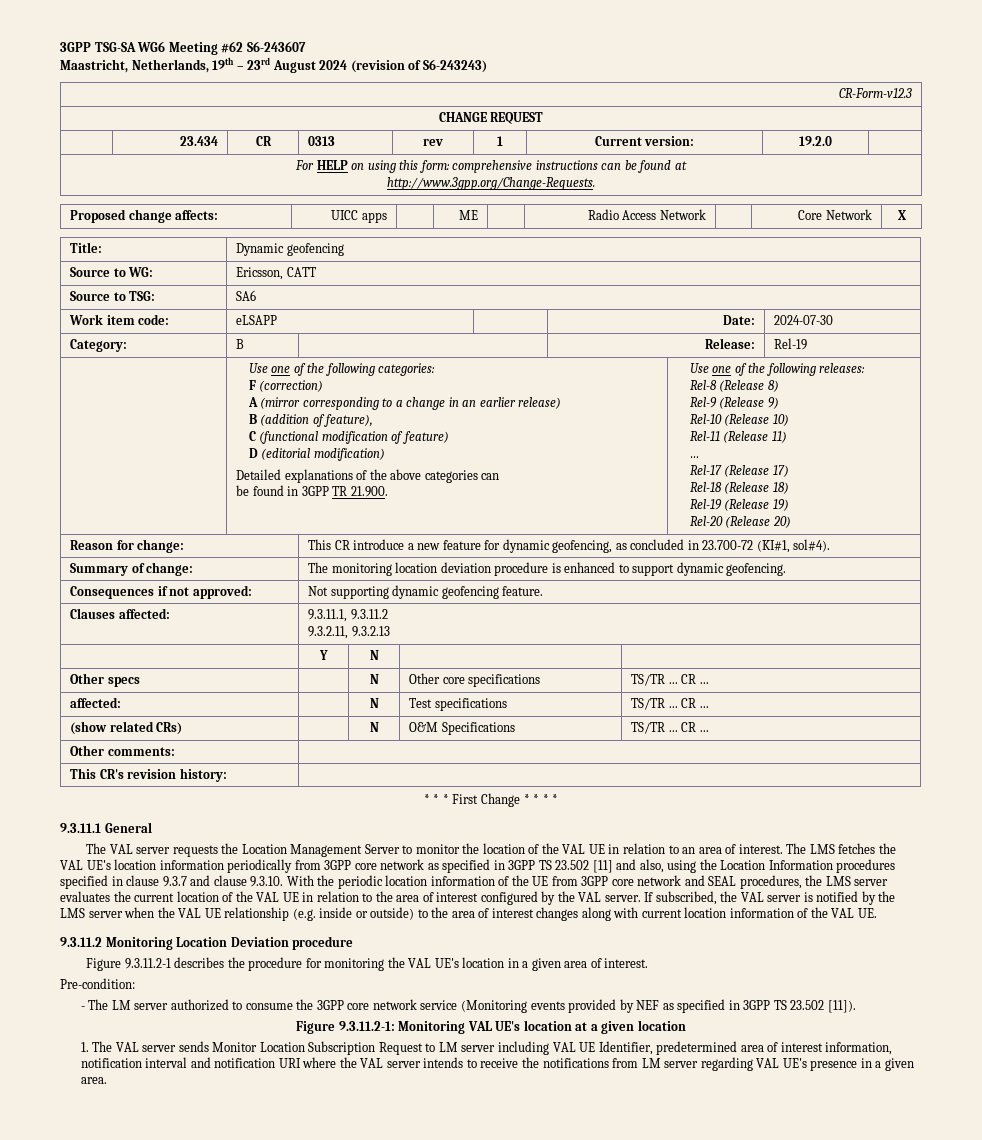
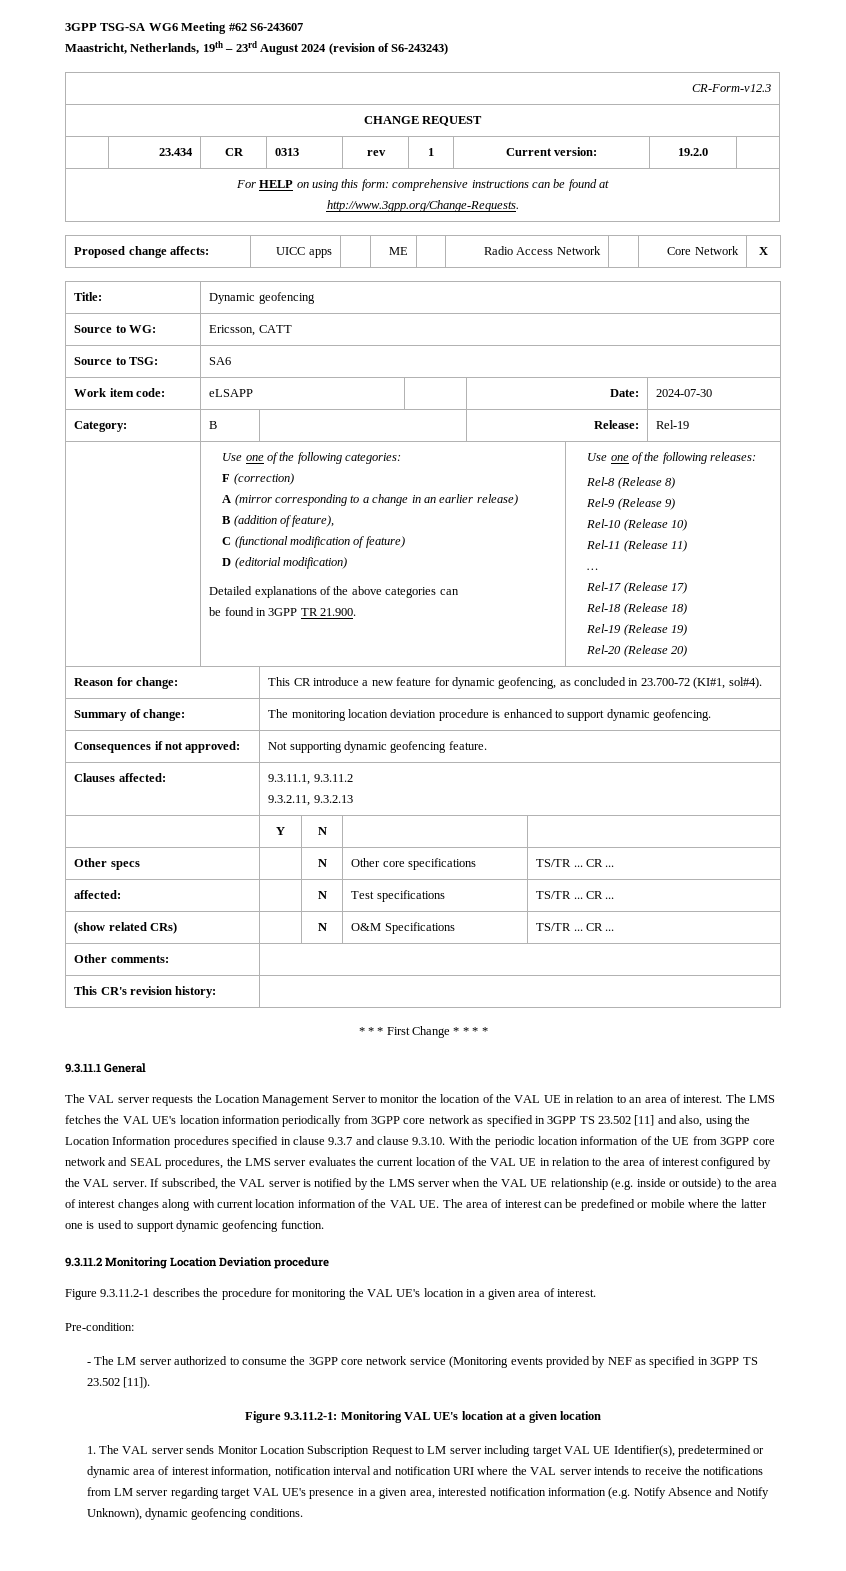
- If subscribed, the VAL server is notified by the LMS server when the VAL UE relationship (e.g. inside or outside) to the area of interest changes along with current location information of the VAL UE.
+ If subscribed, the VAL server is notified by the LMS server when the VAL UE relationship (e.g. inside or outside) to the area of interest changes along with current location information of the VAL UE. The area of interest can be predefined or mobile where the latter one is used to support dynamic geofencing function.
- 1. The VAL server sends Monitor Location Subscription Request to LM server including VAL UE Identifier, predetermined area of interest information, notification interval and notification URI where the VAL server intends to receive the notifications from LM server regarding VAL UE's presence in a given area.
+ 1. The VAL server sends Monitor Location Subscription Request to LM server including target VAL UE Identifier(s), predetermined or dynamic area of interest information, notification interval and notification URI where the VAL server intends to receive the notifications from LM server regarding target VAL UE's presence in a given area, interested notification information (e.g. Notify Absence and Notify Unknown), dynamic geofencing conditions.

